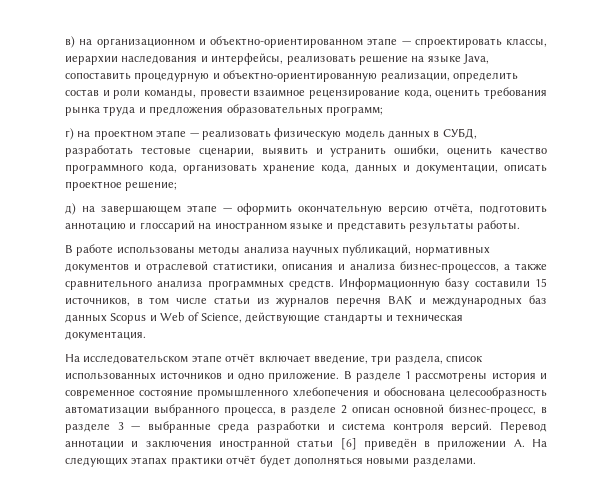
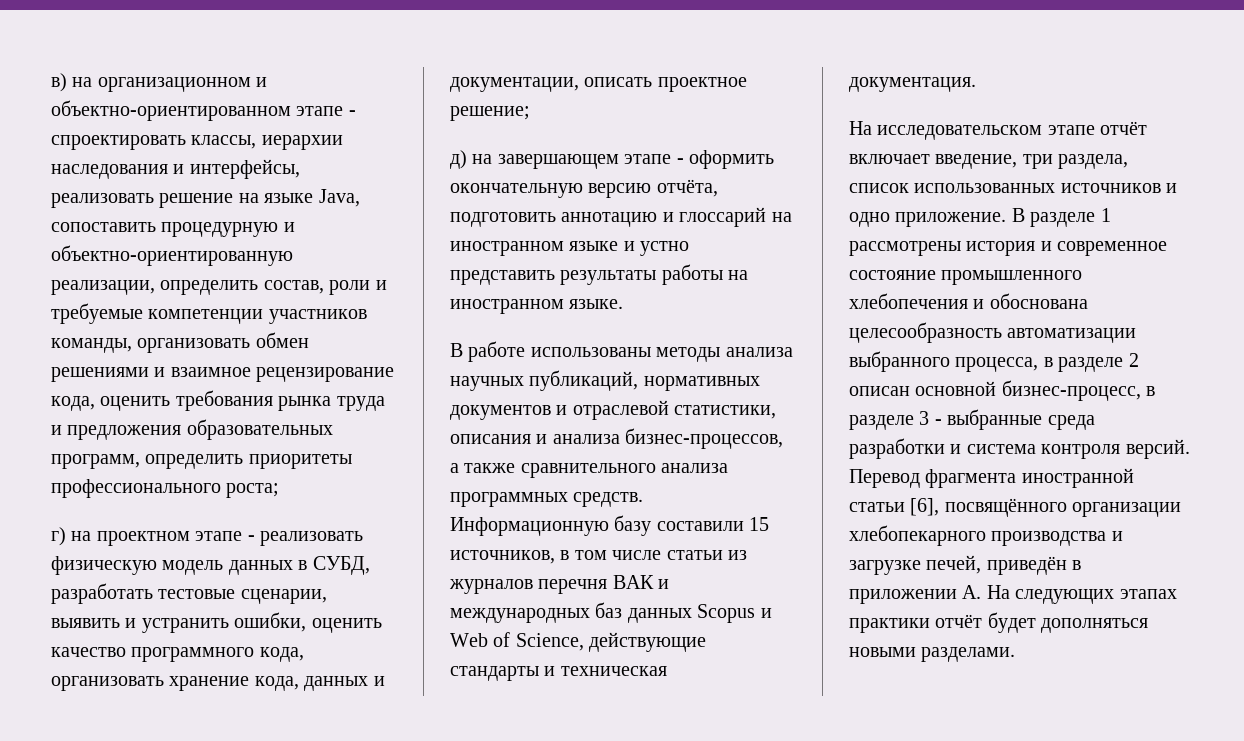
- в) на организационном и объектно-ориентированном этапе — спроектировать классы, иерархии наследования и интерфейсы, реализовать решение на языке Java, сопоставить процедурную и объектно-ориентированную реализации, определить состав и роли команды, провести взаимное рецензирование кода, оценить требования рынка труда и предложения образовательных программ;
+ в) на организационном и объектно-ориентированном этапе - спроектировать классы, иерархии наследования и интерфейсы, реализовать решение на языке Java, сопоставить процедурную и объектно-ориентированную реализации, определить состав, роли и требуемые компетенции участников команды, организовать обмен решениями и взаимное рецензирование кода, оценить требования рынка труда и предложения образовательных программ, определить приоритеты профессионального роста;
- г) на проектном этапе — реализовать физическую модель данных в СУБД, разработать тестовые сценарии, выявить и устранить ошибки, оценить качество программного кода, организовать хранение кода, данных и документации, описать проектное решение;
+ г) на проектном этапе - реализовать физическую модель данных в СУБД, разработать тестовые сценарии, выявить и устранить ошибки, оценить качество программного кода, организовать хранение кода, данных и документации, описать проектное решение;
- д) на завершающем этапе — оформить окончательную версию отчёта, подготовить аннотацию и глоссарий на иностранном языке и представить результаты работы.
+ д) на завершающем этапе - оформить окончательную версию отчёта, подготовить аннотацию и глоссарий на иностранном языке и устно представить результаты работы на иностранном языке.
- В разделе 1 рассмотрены история и современное состояние промышленного хлебопечения и обоснована целесообразность автоматизации выбранного процесса, в разделе 2 описан основной бизнес-процесс, в разделе 3 — выбранные среда разработки и система контроля версий.
+ В разделе 1 рассмотрены история и современное состояние промышленного хлебопечения и обоснована целесообразность автоматизации выбранного процесса, в разделе 2 описан основной бизнес-процесс, в разделе 3 - выбранные среда разработки и система контроля версий.
- Перевод аннотации и заключения иностранной статьи [6] приведён в приложении А. На следующих этапах практики отчёт будет дополняться новыми разделами.
+ Перевод фрагмента иностранной статьи [6], посвящённого организации хлебопекарного производства и загрузке печей, приведён в приложении А. На следующих этапах практики отчёт будет дополняться новыми разделами.

